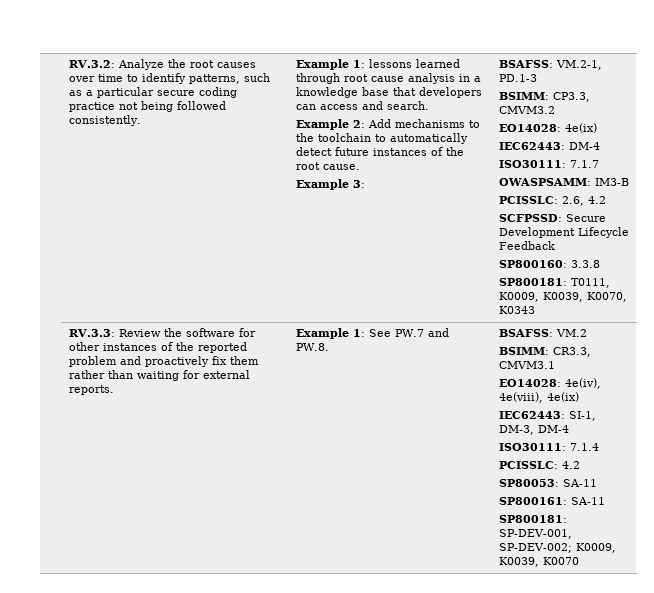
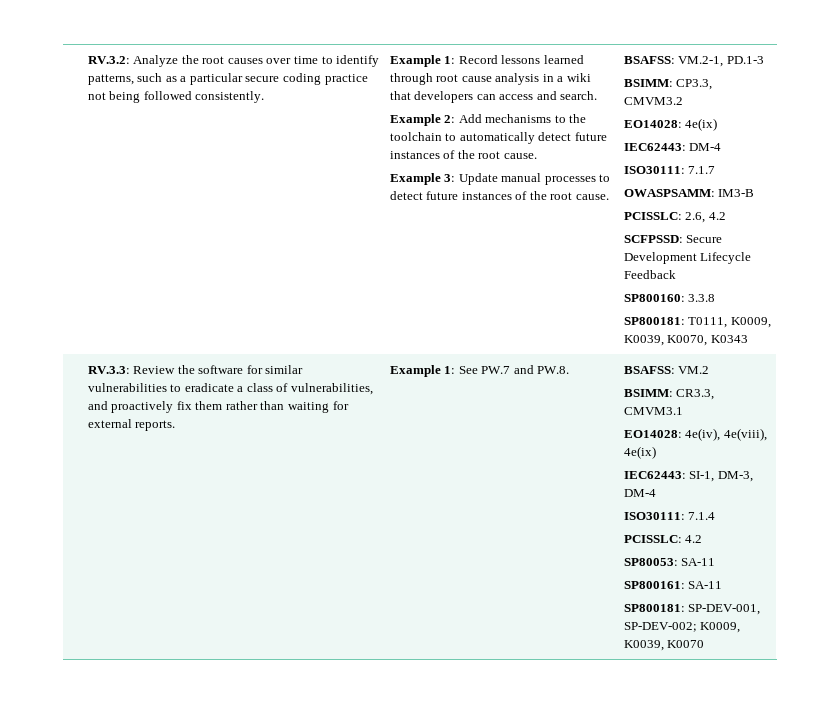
- Example 1: lessons learned through root cause analysis in a knowledge base that developers can access and search.
+ Example 1: Record lessons learned through root cause analysis in a wiki that developers can access and search.
- Example 3:
+ Example 3: Update manual processes to detect future instances of the root cause.
- RV.3.3: Review the software for other instances of the reported problem and proactively fix them rather than waiting for external reports.
+ RV.3.3: Review the software for similar vulnerabilities to eradicate a class of vulnerabilities, and proactively fix them rather than waiting for external reports.

